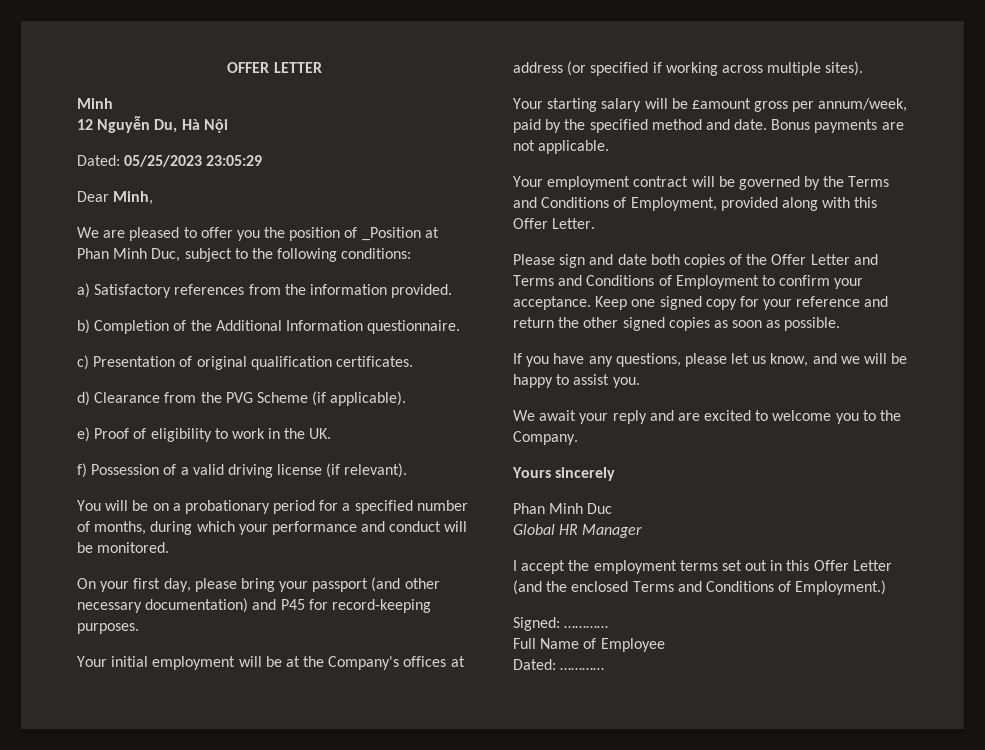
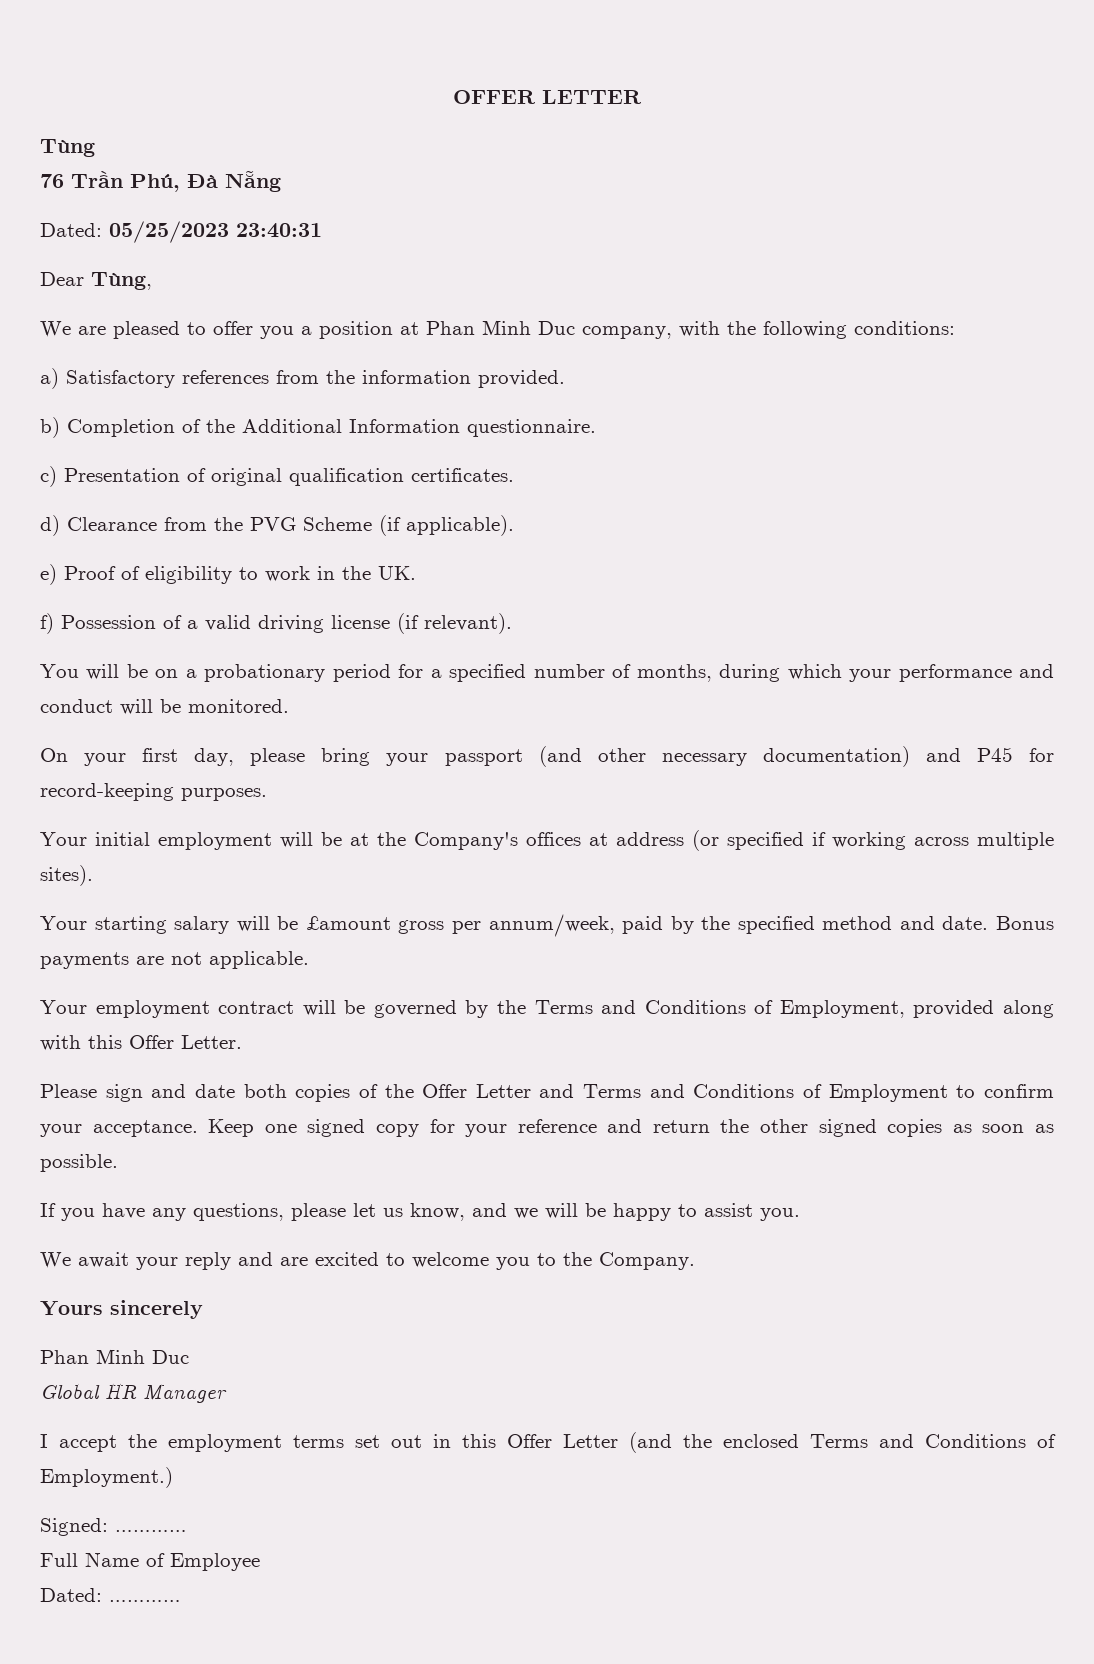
  OFFER LETTER
- Minh
- 12 Nguyễn Du, Hà Nội
+ Tùng
+ 76 Trần Phú, Đà Nẵng
- Dated: 05/25/2023 23:05:29
+ Dated: 05/25/2023 23:40:31
- Dear Minh,
+ Dear Tùng,
- We are pleased to offer you the position of _Position at Phan Minh Duc, subject to the following conditions:
+ We are pleased to offer you a position at Phan Minh Duc company, with the following conditions:

